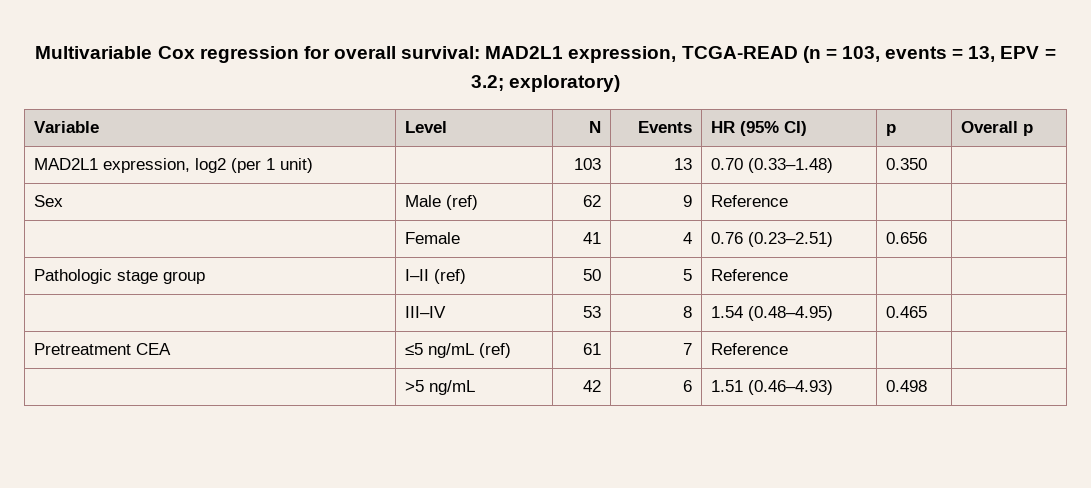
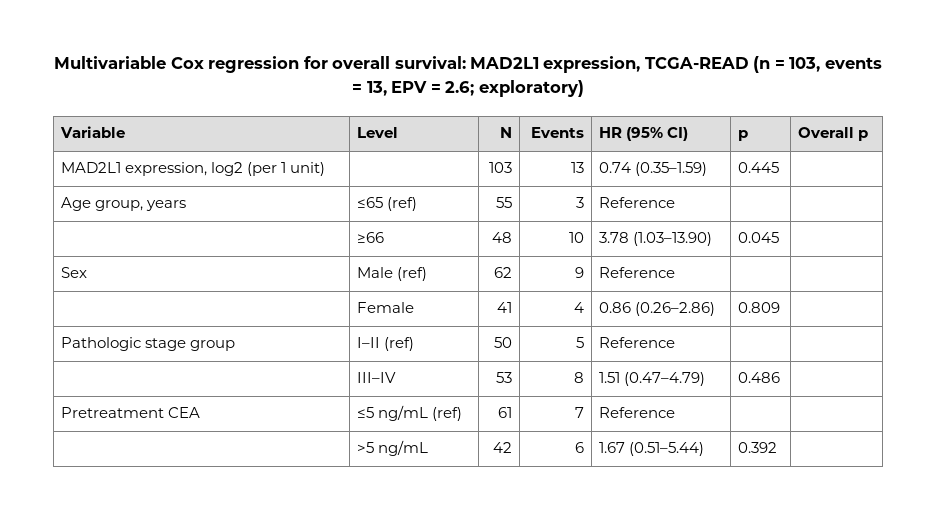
- Multivariable Cox regression for overall survival: MAD2L1 expression, TCGA-READ (n = 103, events = 13, EPV = 3.2; exploratory)
+ Multivariable Cox regression for overall survival: MAD2L1 expression, TCGA-READ (n = 103, events = 13, EPV = 2.6; exploratory)
- MAD2L1 expression, log2 (per 1 unit) | | 103 | 13 | 0.70 (0.33–1.48) | 0.350 |
+ MAD2L1 expression, log2 (per 1 unit) | | 103 | 13 | 0.74 (0.35–1.59) | 0.445 |
+ Age group, years | ≤65 (ref) | 55 | 3 | Reference | |
+ | ≥66 | 48 | 10 | 3.78 (1.03–13.90) | 0.045 |
- | Female | 41 | 4 | 0.76 (0.23–2.51) | 0.656 |
+ | Female | 41 | 4 | 0.86 (0.26–2.86) | 0.809 |
- | III–IV | 53 | 8 | 1.54 (0.48–4.95) | 0.465 |
+ | III–IV | 53 | 8 | 1.51 (0.47–4.79) | 0.486 |
- | >5 ng/mL | 42 | 6 | 1.51 (0.46–4.93) | 0.498 |
+ | >5 ng/mL | 42 | 6 | 1.67 (0.51–5.44) | 0.392 |

